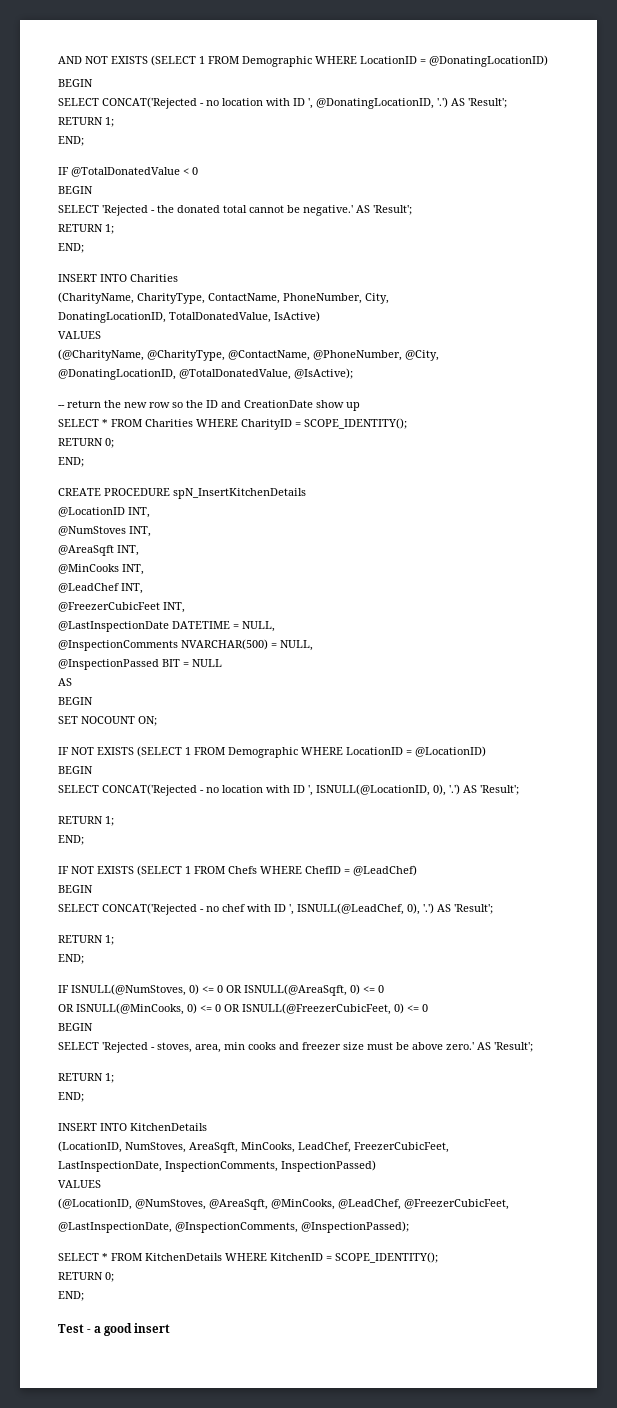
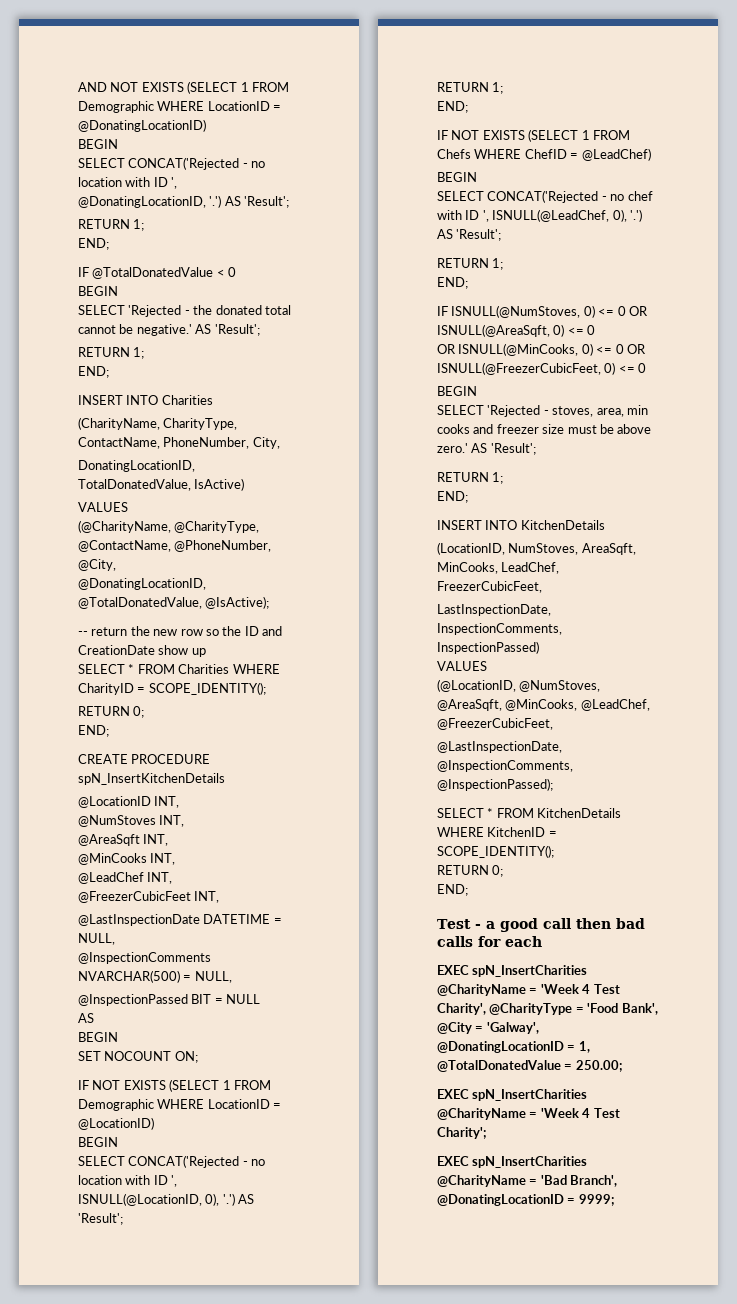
- Test - a good insert
+ Test - a good call then bad calls for each
+ EXEC spN_InsertCharities @CharityName = 'Week 4 Test Charity', @CharityType = 'Food Bank', @City = 'Galway', @DonatingLocationID = 1, @TotalDonatedValue = 250.00;
+ EXEC spN_InsertCharities @CharityName = 'Week 4 Test Charity';
+ EXEC spN_InsertCharities @CharityName = 'Bad Branch', @DonatingLocationID = 9999;

